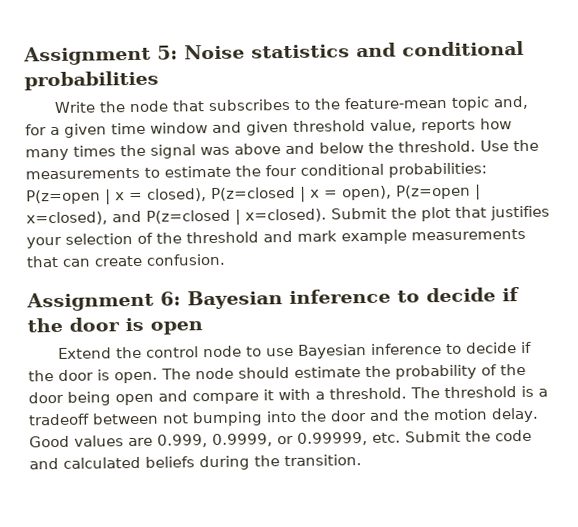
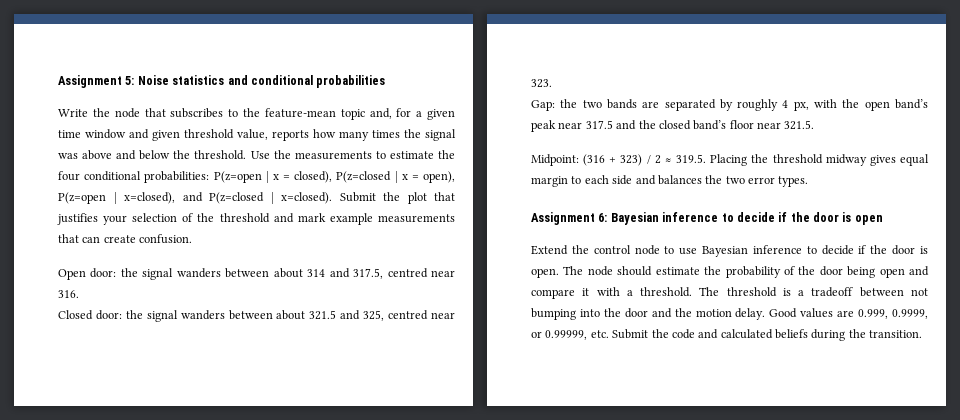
+ Open door: the signal wanders between about 314 and 317.5, centred near 316.
+ Closed door: the signal wanders between about 321.5 and 325, centred near 323.
+ Gap: the two bands are separated by roughly 4 px, with the open band’s peak near 317.5 and the closed band’s floor near 321.5.
+ Midpoint: (316 + 323) / 2 ≈ 319.5. Placing the threshold midway gives equal margin to each side and balances the two error types.

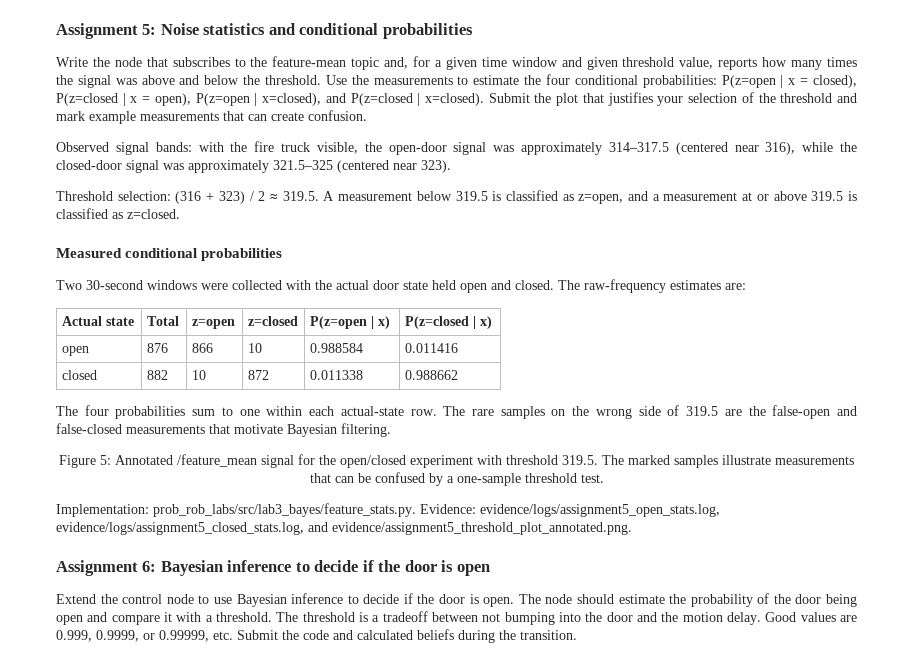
- Open door: the signal wanders between about 314 and 317.5, centred near 316.
- Closed door: the signal wanders between about 321.5 and 325, centred near 323.
- Gap: the two bands are separated by roughly 4 px, with the open band’s peak near 317.5 and the closed band’s floor near 321.5.
- Midpoint: (316 + 323) / 2 ≈ 319.5. Placing the threshold midway gives equal margin to each side and balances the two error types.
+ Observed signal bands: with the fire truck visible, the open-door signal was approximately 314–317.5 (centered near 316), while the closed-door signal was approximately 321.5–325 (centered near 323).
+ Threshold selection: (316 + 323) / 2 ≈ 319.5. A measurement below 319.5 is classified as z=open, and a measurement at or above 319.5 is classified as z=closed.
+ Measured conditional probabilities
+ Two 30-second windows were collected with the actual door state held open and closed. The raw-frequency estimates are:
+ Actual state | Total | z=open | z=closed | P(z=open | x) | P(z=closed | x)
+ open | 876 | 866 | 10 | 0.988584 | 0.011416
+ closed | 882 | 10 | 872 | 0.011338 | 0.988662
+ The four probabilities sum to one within each actual-state row. The rare samples on the wrong side of 319.5 are the false-open and false-closed measurements that motivate Bayesian filtering.
+ Figure 5: Annotated /feature_mean signal for the open/closed experiment with threshold 319.5. The marked samples illustrate measurements that can be confused by a one-sample threshold test.
+ Implementation: prob_rob_labs/src/lab3_bayes/feature_stats.py. Evidence: evidence/logs/assignment5_open_stats.log, evidence/logs/assignment5_closed_stats.log, and evidence/assignment5_threshold_plot_annotated.png.

